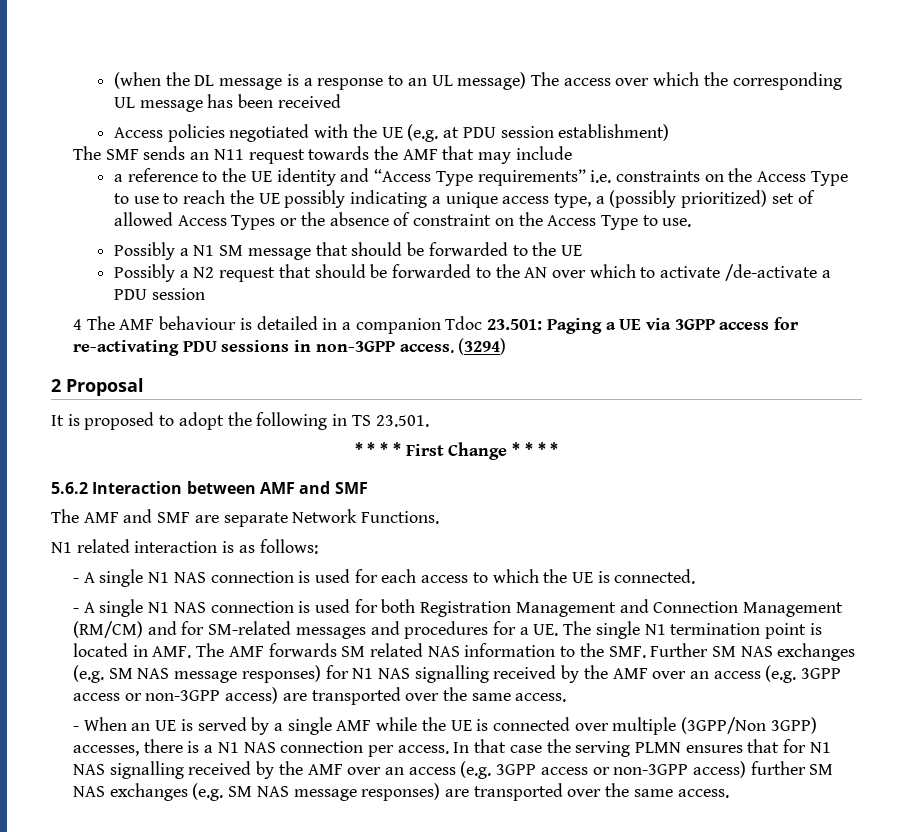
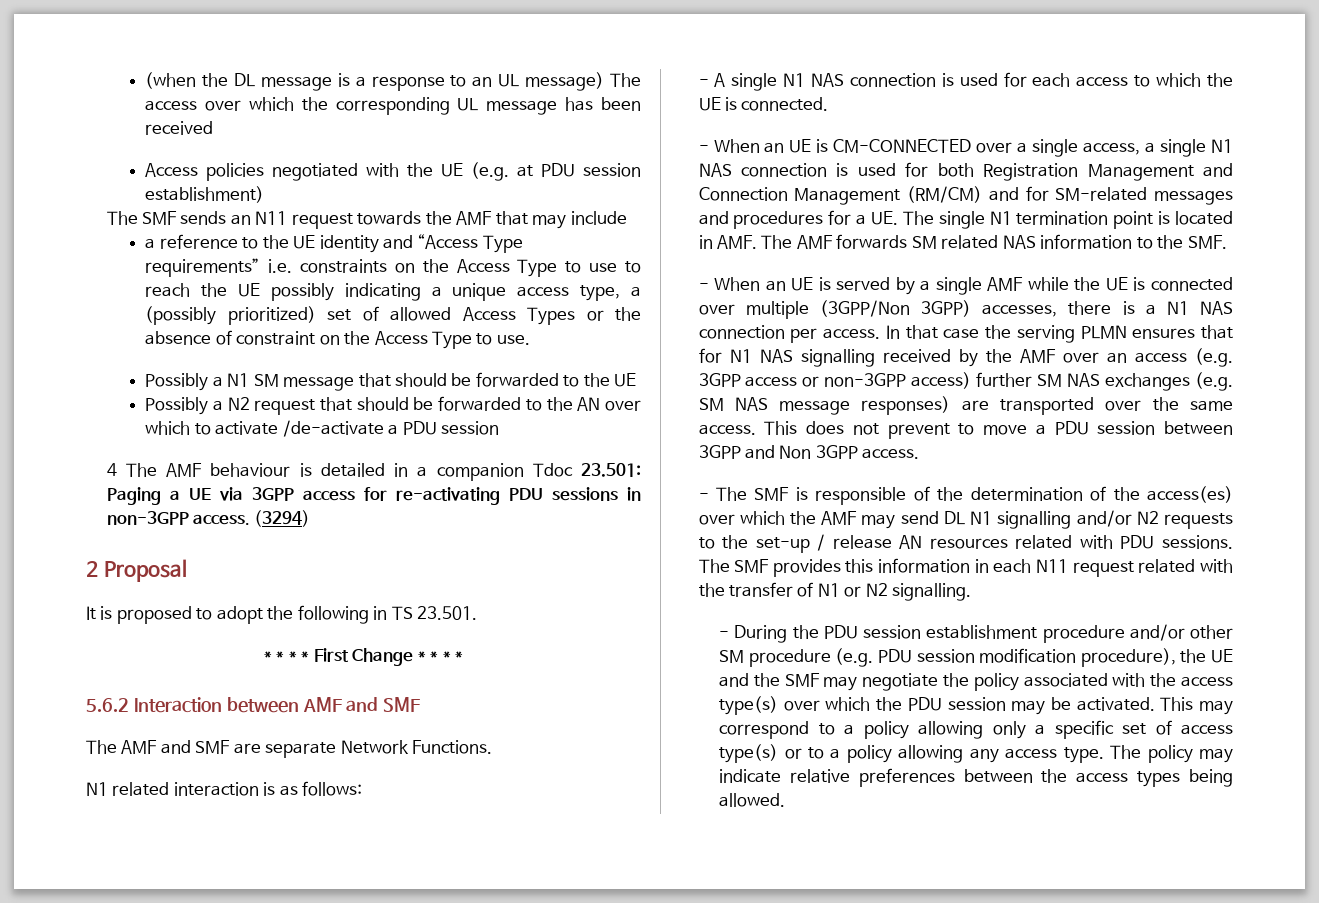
- - A single N1 NAS connection is used for both Registration Management and Connection Management (RM/CM) and for SM-related messages and procedures for a UE. The single N1 termination point is located in AMF. The AMF forwards SM related NAS information to the SMF. Further SM NAS exchanges (e.g. SM NAS message responses) for N1 NAS signalling received by the AMF over an access (e.g. 3GPP access or non-3GPP access) are transported over the same access.
+ - When an UE is CM-CONNECTED over a single access, a single N1 NAS connection is used for both Registration Management and Connection Management (RM/CM) and for SM-related messages and procedures for a UE. The single N1 termination point is located in AMF. The AMF forwards SM related NAS information to the SMF.
+ This does not prevent to move a PDU session between 3GPP and Non 3GPP access.
+ - The SMF is responsible of the determination of the access(es) over which the AMF may send DL N1 signalling and/or N2 requests to the set-up / release AN resources related with PDU sessions. The SMF provides this information in each N11 request related with the transfer of N1 or N2 signalling.
+ - During the PDU session establishment procedure and/or other SM procedure (e.g. PDU session modification procedure), the UE and the SMF may negotiate the policy associated with the access type(s) over which the PDU session may be activated. This may correspond to a policy allowing only a specific set of access type(s) or to a policy allowing any access type. The policy may indicate relative preferences between the access types being allowed.

